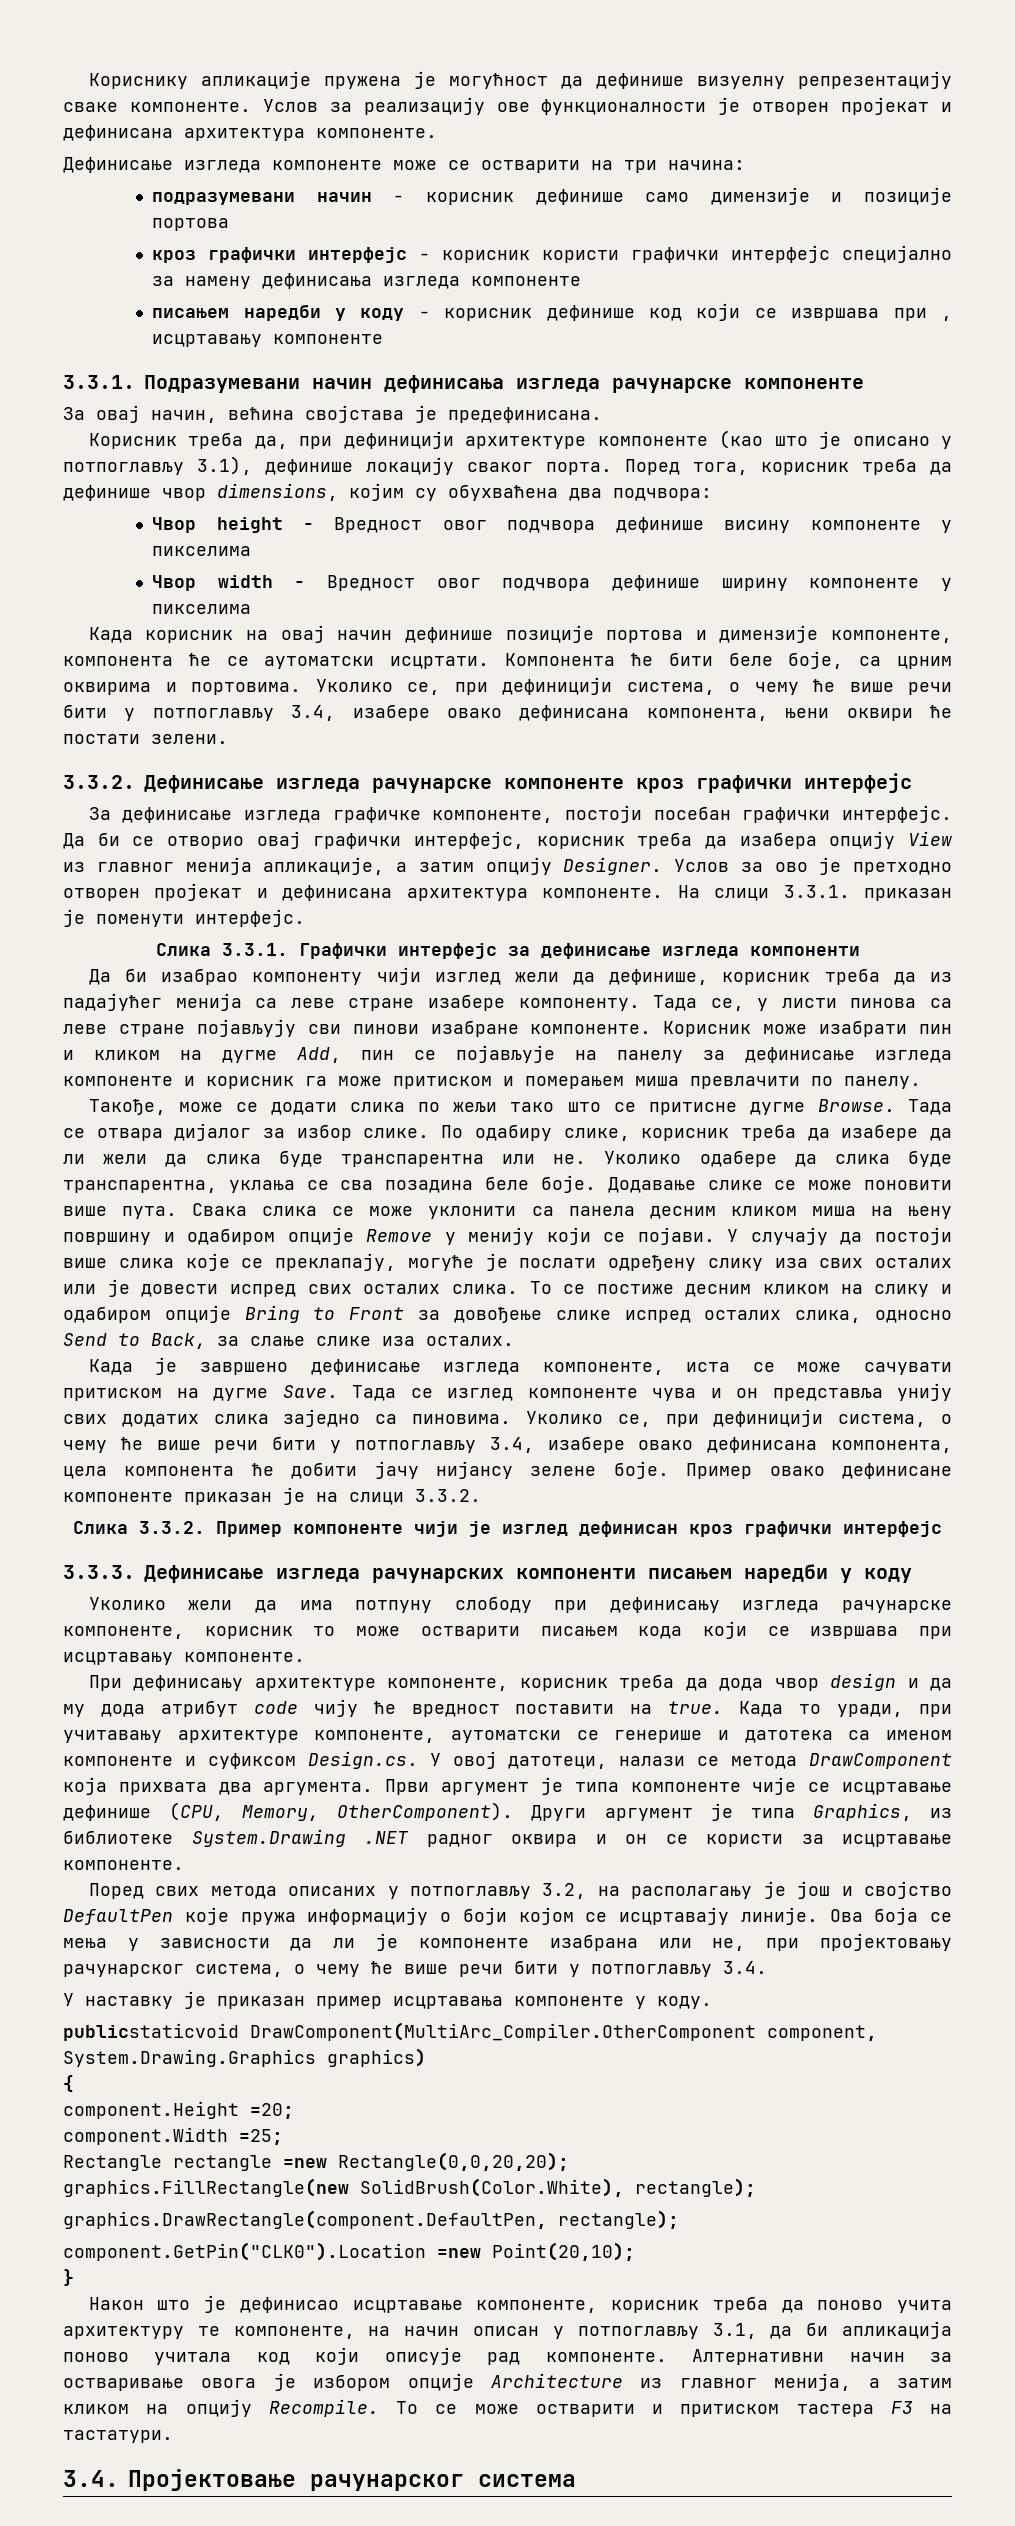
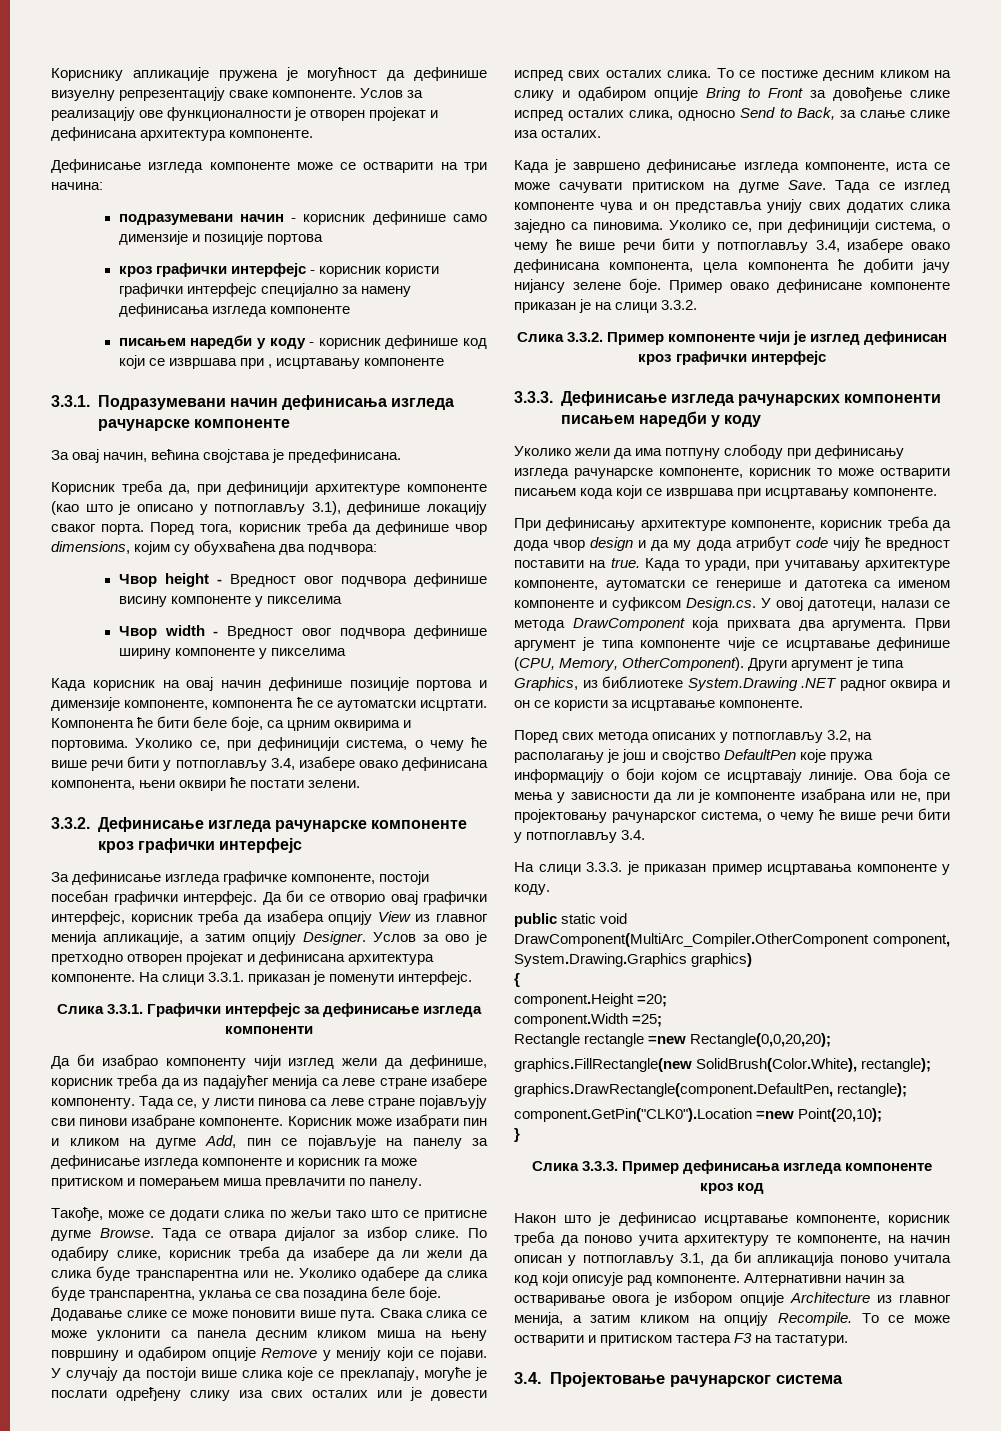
- У наставку је приказан пример исцртавања компоненте у коду.
+ На слици 3.3.3. је приказан пример исцртавања компоненте у коду.
- publicstaticvoid DrawComponent(MultiArc_Compiler.OtherComponent component, System.Drawing.Graphics graphics)
+ public static void DrawComponent(MultiArc_Compiler.OtherComponent component, System.Drawing.Graphics graphics)
+ Слика 3.3.3. Пример дефинисања изгледа компоненте кроз код

